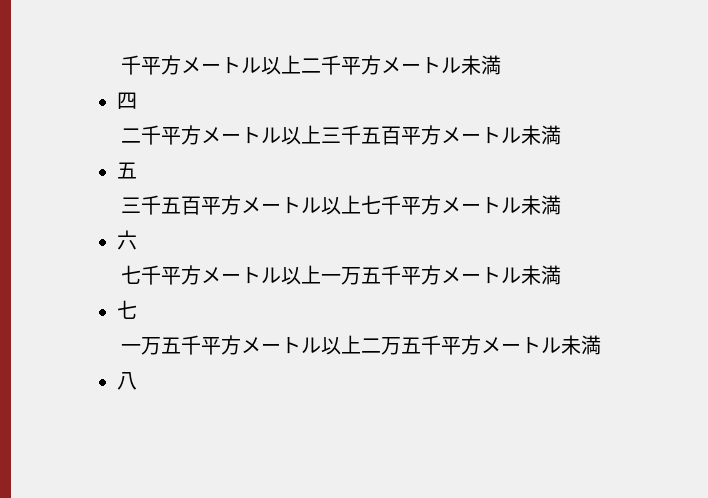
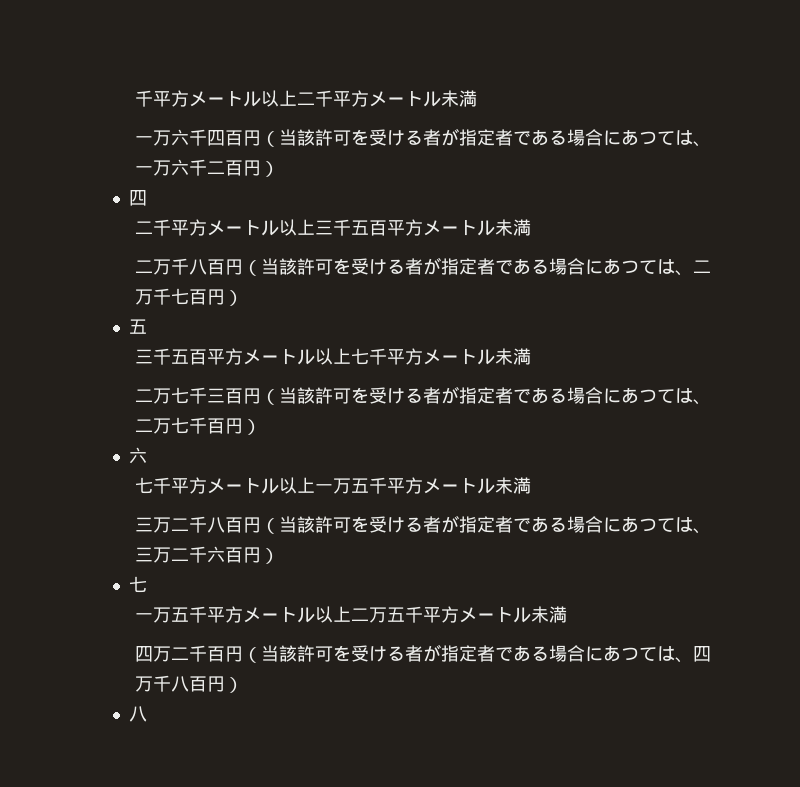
+ 一万六千四百円（当該許可を受ける者が指定者である場合にあつては、一万六千二百円）
+ 二万千八百円（当該許可を受ける者が指定者である場合にあつては、二万千七百円）
+ 二万七千三百円（当該許可を受ける者が指定者である場合にあつては、二万七千百円）
+ 三万二千八百円（当該許可を受ける者が指定者である場合にあつては、三万二千六百円）
+ 四万二千百円（当該許可を受ける者が指定者である場合にあつては、四万千八百円）

